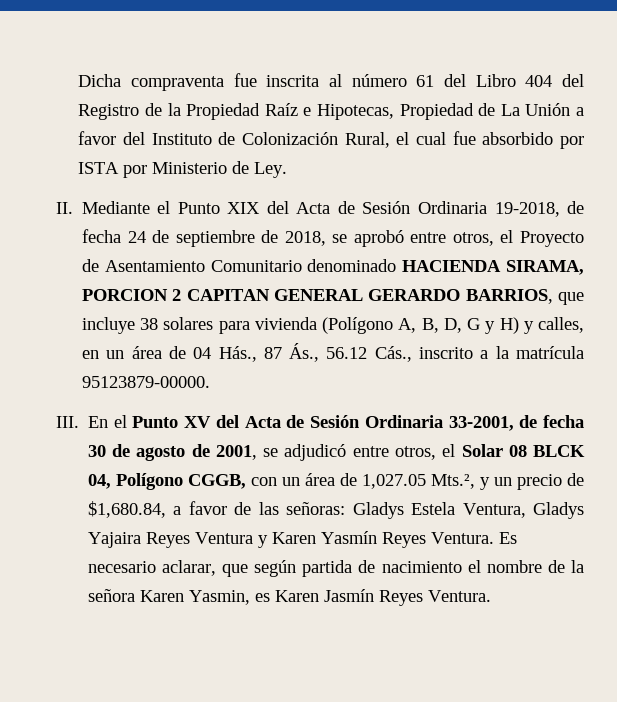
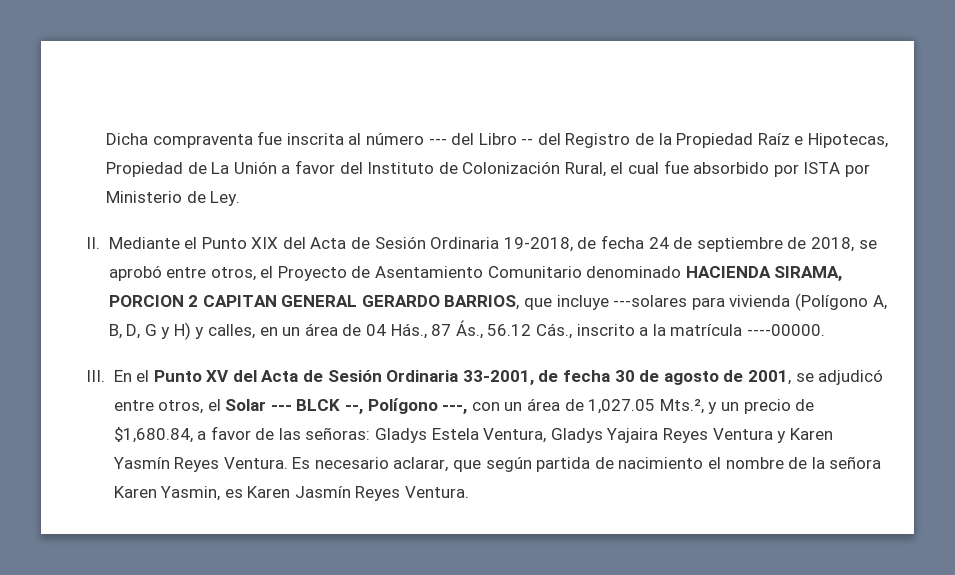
- Dicha compraventa fue inscrita al número 61 del Libro 404 del Registro de la Propiedad Raíz e Hipotecas, Propiedad de La Unión a favor del Instituto de Colonización Rural, el cual fue absorbido por ISTA por Ministerio de Ley.
+ Dicha compraventa fue inscrita al número --- del Libro -- del Registro de la Propiedad Raíz e Hipotecas, Propiedad de La Unión a favor del Instituto de Colonización Rural, el cual fue absorbido por ISTA por Ministerio de Ley.
- II. Mediante el Punto XIX del Acta de Sesión Ordinaria 19-2018, de fecha 24 de septiembre de 2018, se aprobó entre otros, el Proyecto de Asentamiento Comunitario denominado HACIENDA SIRAMA, PORCION 2 CAPITAN GENERAL GERARDO BARRIOS, que incluye 38 solares para vivienda (Polígono A, B, D, G y H) y calles, en un área de 04 Hás., 87 Ás., 56.12 Cás., inscrito a la matrícula 95123879-00000.
+ II. Mediante el Punto XIX del Acta de Sesión Ordinaria 19-2018, de fecha 24 de septiembre de 2018, se aprobó entre otros, el Proyecto de Asentamiento Comunitario denominado HACIENDA SIRAMA, PORCION 2 CAPITAN GENERAL GERARDO BARRIOS, que incluye ---solares para vivienda (Polígono A, B, D, G y H) y calles, en un área de 04 Hás., 87 Ás., 56.12 Cás., inscrito a la matrícula ----00000.
- III. En el Punto XV del Acta de Sesión Ordinaria 33-2001, de fecha 30 de agosto de 2001, se adjudicó entre otros, el Solar 08 BLCK 04, Polígono CGGB, con un área de 1,027.05 Mts.², y un precio de $1,680.84, a favor de las señoras: Gladys Estela Ventura, Gladys Yajaira Reyes Ventura y Karen Yasmín Reyes Ventura.
+ III. En el Punto XV del Acta de Sesión Ordinaria 33-2001, de fecha 30 de agosto de 2001, se adjudicó entre otros, el Solar --- BLCK --, Polígono ---, con un área de 1,027.05 Mts.², y un precio de $1,680.84, a favor de las señoras: Gladys Estela Ventura, Gladys Yajaira Reyes Ventura y Karen Yasmín Reyes Ventura.

